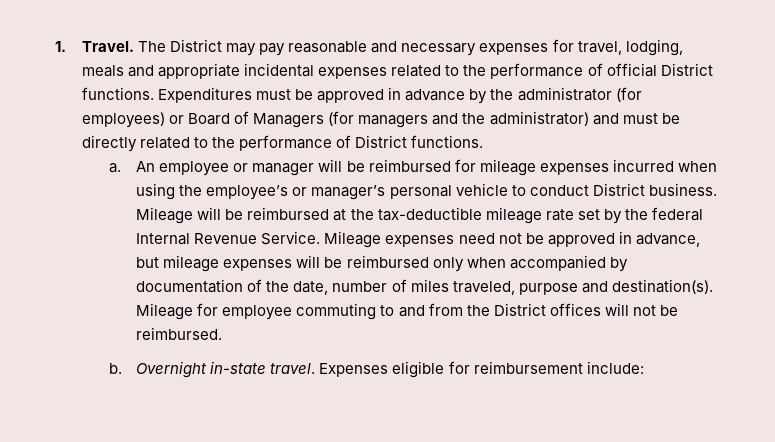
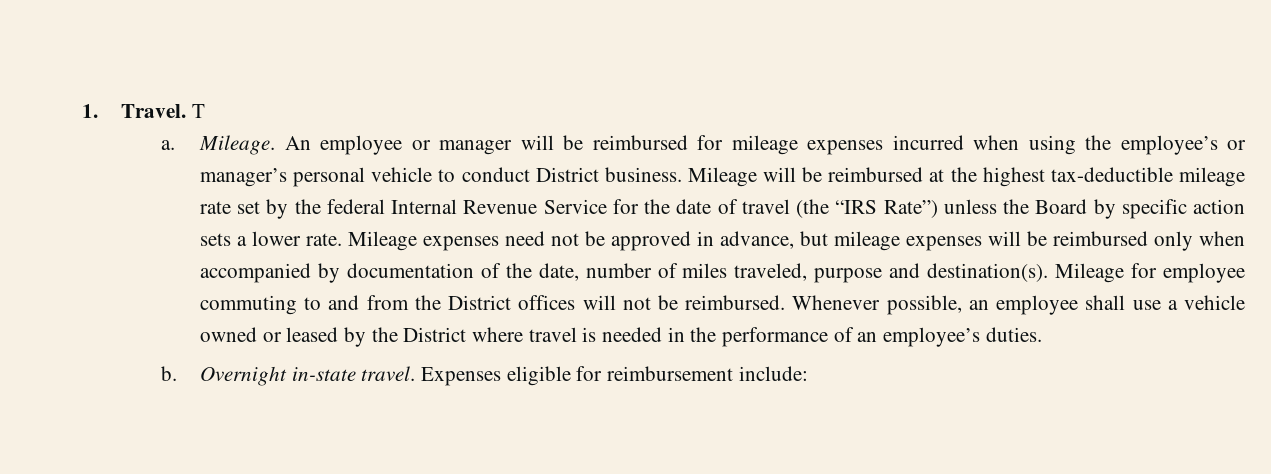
- The District may pay reasonable and necessary expenses for travel, lodging, meals and appropriate incidental expenses related to the performance of official District functions. Expenditures must be approved in advance by the administrator (for employees) or Board of Managers (for managers and the administrator) and must be directly related to the performance of District functions.
+ T
+ Mileage.
- Mileage will be reimbursed at the tax-deductible mileage rate set by the federal Internal Revenue Service.
+ Mileage will be reimbursed at the highest tax-deductible mileage rate set by the federal Internal Revenue Service for the date of travel (the “IRS Rate”) unless the Board by specific action sets a lower rate.
+ Whenever possible, an employee shall use a vehicle owned or leased by the District where travel is needed in the performance of an employee’s duties.

